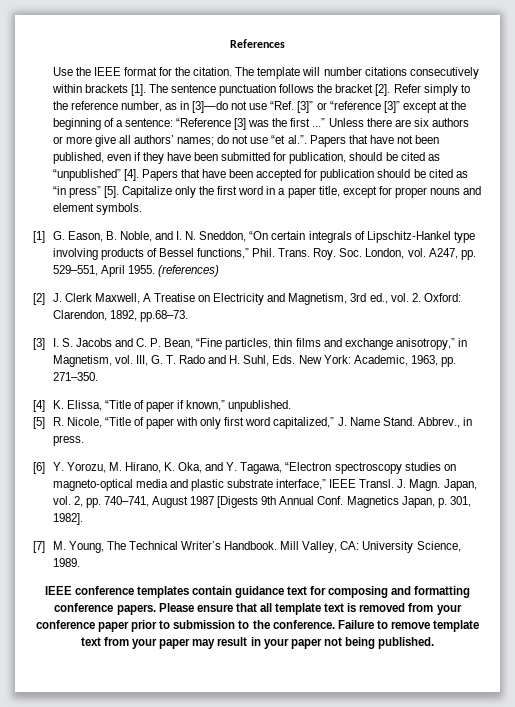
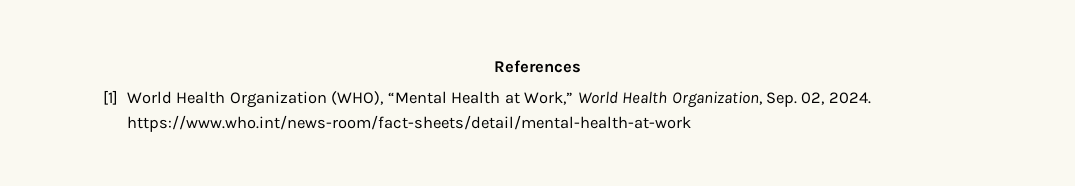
- Use the IEEE format for the citation. The template will number citations consecutively within brackets [1]. The sentence punctuation follows the bracket [2]. Refer simply to the reference number, as in [3]—do not use “Ref. [3]” or “reference [3]” except at the beginning of a sentence: “Reference [3] was the first ...” Unless there are six authors or more give all authors’ names; do not use “et al.”. Papers that have not been published, even if they have been submitted for publication, should be cited as “unpublished” [4]. Papers that have been accepted for publication should be cited as “in press” [5]. Capitalize only the first word in a paper title, except for proper nouns and element symbols.
- [1] G. Eason, B. Noble, and I. N. Sneddon, “On certain integrals of Lipschitz-Hankel type involving products of Bessel functions,” Phil. Trans. Roy. Soc. London, vol. A247, pp. 529–551, April 1955. (references)
- [2] J. Clerk Maxwell, A Treatise on Electricity and Magnetism, 3rd ed., vol. 2. Oxford: Clarendon, 1892, pp.68–73.
- [3] I. S. Jacobs and C. P. Bean, “Fine particles, thin films and exchange anisotropy,” in Magnetism, vol. III, G. T. Rado and H. Suhl, Eds. New York: Academic, 1963, pp. 271–350.
- [4] K. Elissa, “Title of paper if known,” unpublished.
- [5] R. Nicole, “Title of paper with only first word capitalized,” J. Name Stand. Abbrev., in press.
- [6] Y. Yorozu, M. Hirano, K. Oka, and Y. Tagawa, “Electron spectroscopy studies on magneto-optical media and plastic substrate interface,” IEEE Transl. J. Magn. Japan, vol. 2, pp. 740–741, August 1987 [Digests 9th Annual Conf. Magnetics Japan, p. 301, 1982].
- [7] M. Young, The Technical Writer’s Handbook. Mill Valley, CA: University Science, 1989.
- IEEE conference templates contain guidance text for composing and formatting conference papers. Please ensure that all template text is removed from your conference paper prior to submission to the conference. Failure to remove template text from your paper may result in your paper not being published.
+ [1] World Health Organization (WHO), “Mental Health at Work,” World Health Organization, Sep. 02, 2024. https://www.who.int/news-room/fact-sheets/detail/mental-health-at-work

